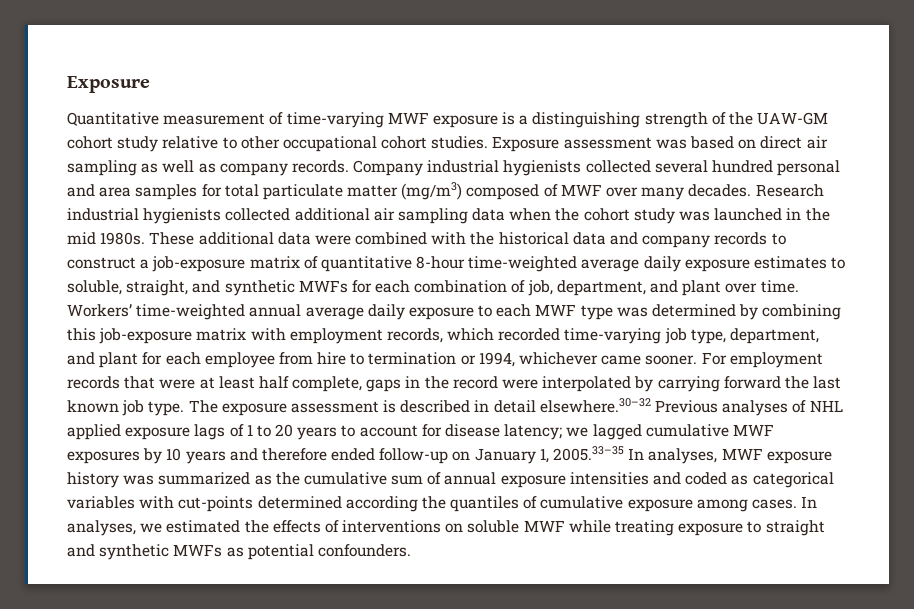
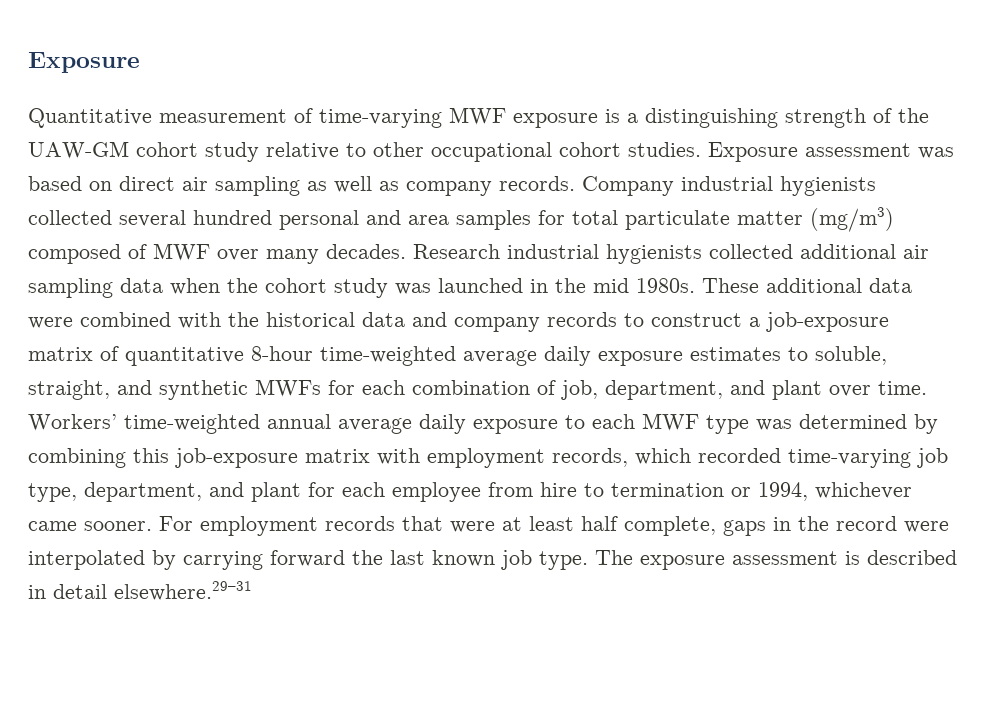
- The exposure assessment is described in detail elsewhere.30–32 Previous analyses of NHL applied exposure lags of 1 to 20 years to account for disease latency; we lagged cumulative MWF exposures by 10 years and therefore ended follow-up on January 1, 2005.33–35 In analyses, MWF exposure history was summarized as the cumulative sum of annual exposure intensities and coded as categorical variables with cut-points determined according the quantiles of cumulative exposure among cases. In analyses, we estimated the effects of interventions on soluble MWF while treating exposure to straight and synthetic MWFs as potential confounders.
+ The exposure assessment is described in detail elsewhere.29–31

